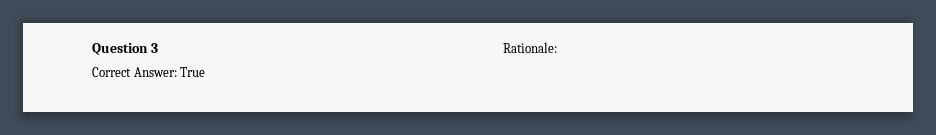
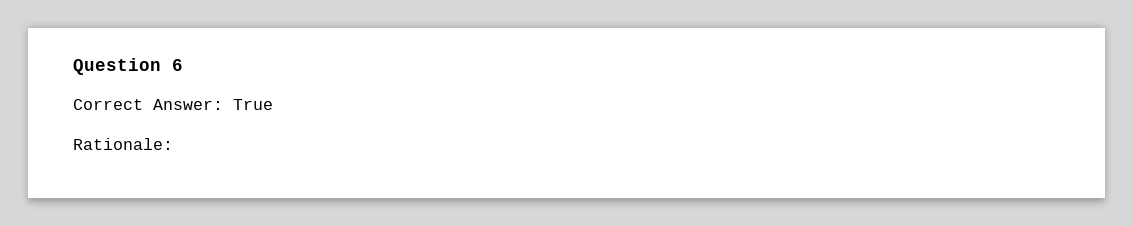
- Question 3
+ Question 6

